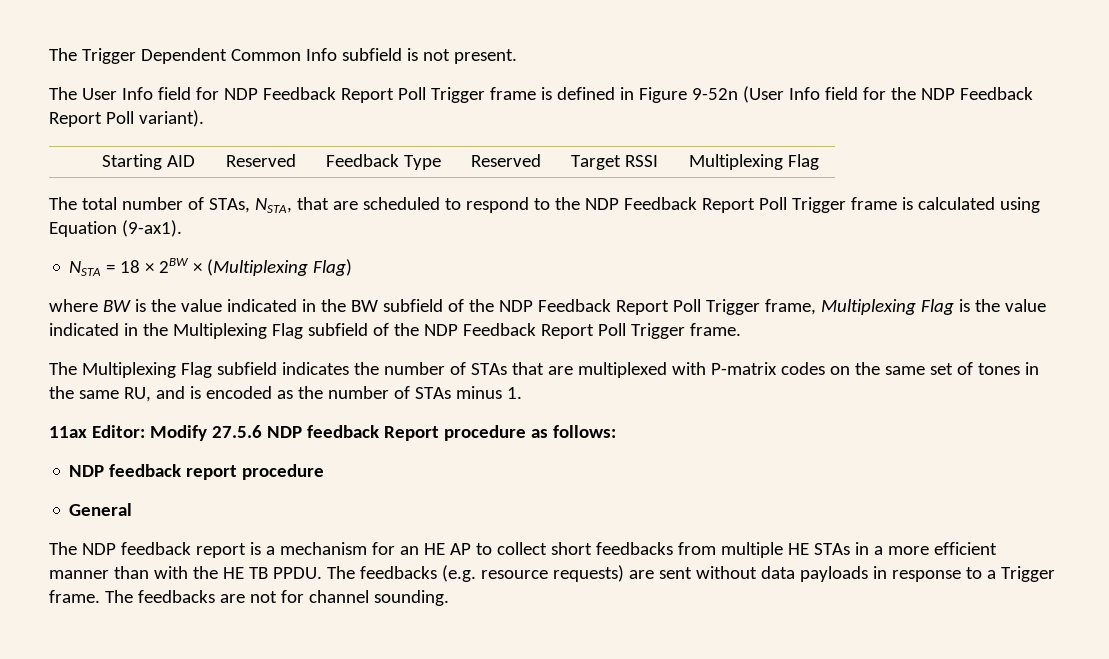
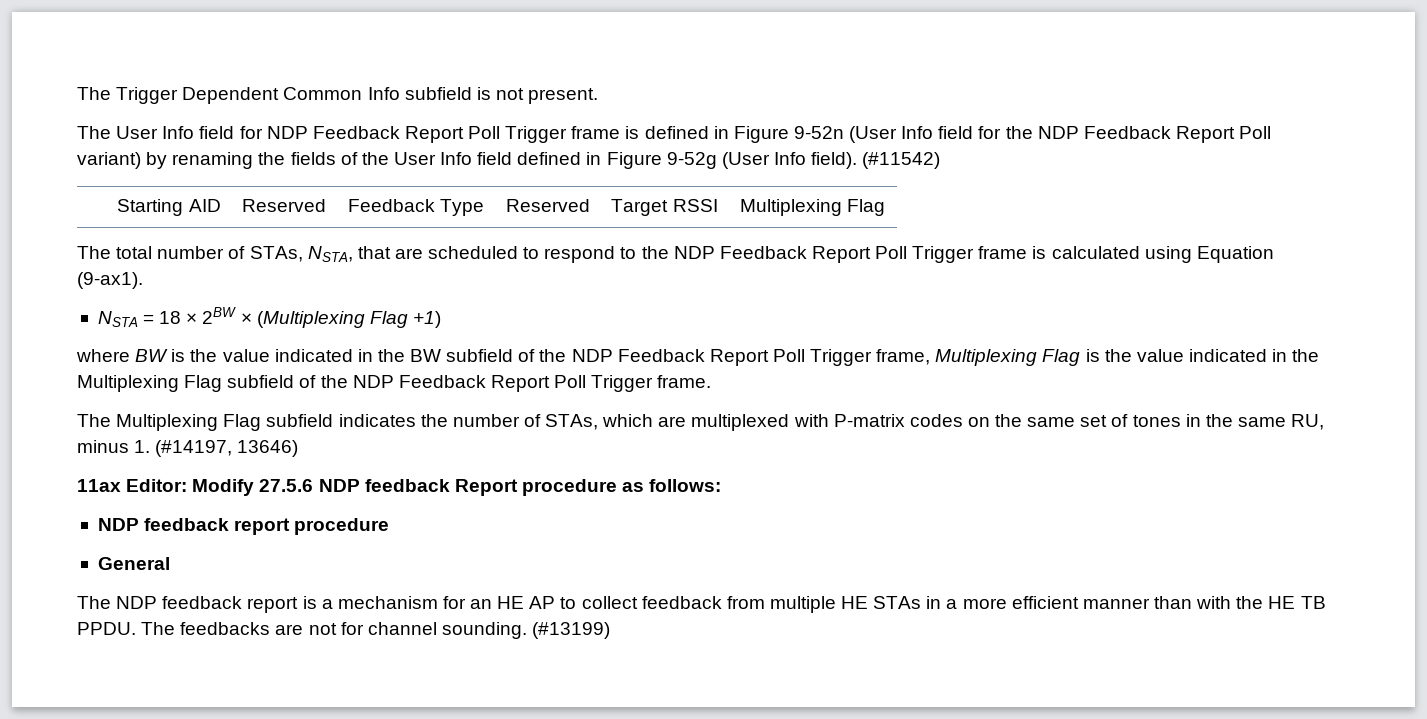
- The User Info field for NDP Feedback Report Poll Trigger frame is defined in Figure 9-52n (User Info field for the NDP Feedback Report Poll variant).
+ The User Info field for NDP Feedback Report Poll Trigger frame is defined in Figure 9-52n (User Info field for the NDP Feedback Report Poll variant) by renaming the fields of the User Info field defined in Figure 9-52g (User Info field). (#11542)
- NSTA = 18 × 2BW × (Multiplexing Flag)
+ NSTA = 18 × 2BW × (Multiplexing Flag +1)
- The Multiplexing Flag subfield indicates the number of STAs that are multiplexed with P-matrix codes on the same set of tones in the same RU, and is encoded as the number of STAs minus 1.
+ The Multiplexing Flag subfield indicates the number of STAs, which are multiplexed with P-matrix codes on the same set of tones in the same RU, minus 1. (#14197, 13646)
- The NDP feedback report is a mechanism for an HE AP to collect short feedbacks from multiple HE STAs in a more efficient manner than with the HE TB PPDU.
+ The NDP feedback report is a mechanism for an HE AP to collect feedback from multiple HE STAs in a more efficient manner than with the HE TB PPDU.
- The feedbacks (e.g. resource requests) are sent without data payloads in response to a Trigger frame. The feedbacks are not for channel sounding.
+ The feedbacks are not for channel sounding.
+ (#13199)

